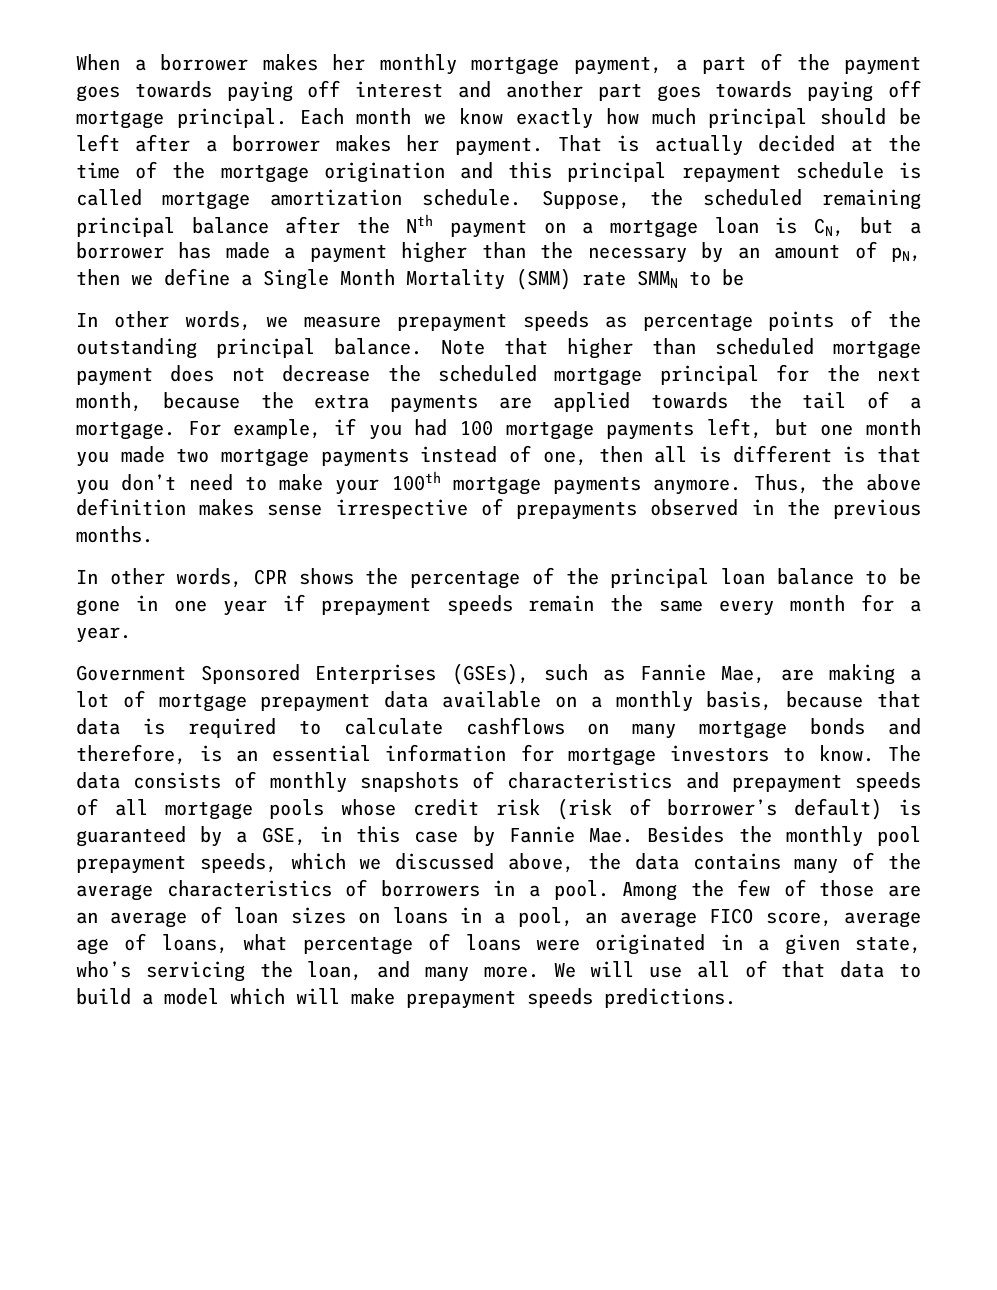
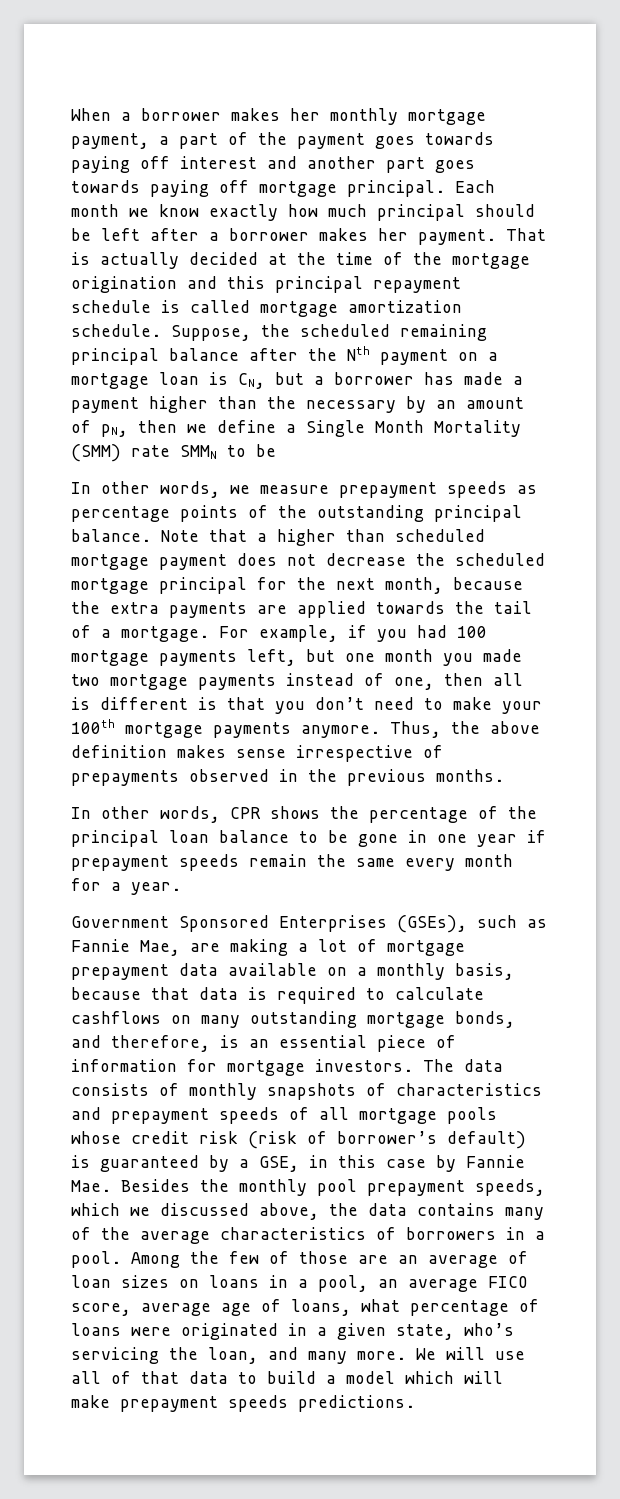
- Note that higher than scheduled mortgage payment does not decrease the scheduled mortgage principal for the next month, because the extra payments are applied towards the tail of a mortgage.
+ Note that a higher than scheduled mortgage payment does not decrease the scheduled mortgage principal for the next month, because the extra payments are applied towards the tail of a mortgage.
- Government Sponsored Enterprises (GSEs), such as Fannie Mae, are making a lot of mortgage prepayment data available on a monthly basis, because that data is required to calculate cashflows on many mortgage bonds and therefore, is an essential information for mortgage investors to know.
+ Government Sponsored Enterprises (GSEs), such as Fannie Mae, are making a lot of mortgage prepayment data available on a monthly basis, because that data is required to calculate cashflows on many outstanding mortgage bonds, and therefore, is an essential piece of information for mortgage investors.

